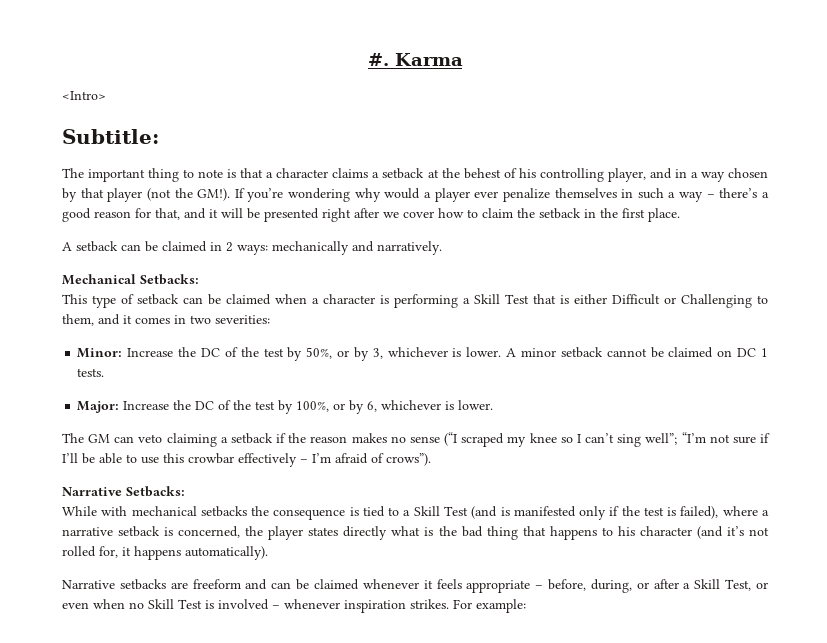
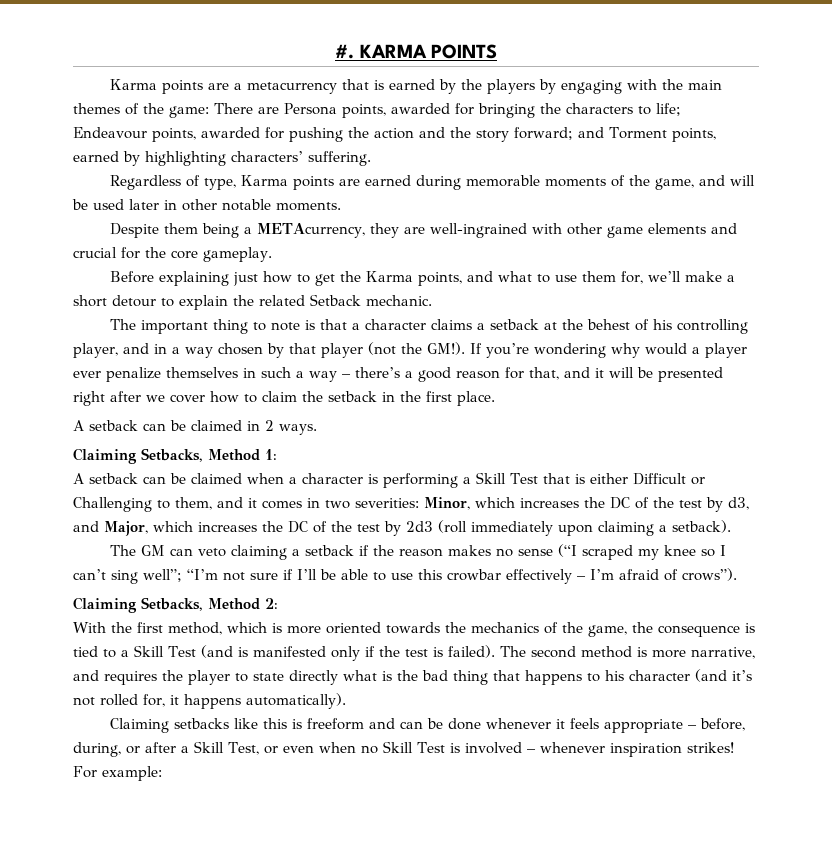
- Karma
- <Intro>
- Subtitle:
+ KARMA POINTS
+ Karma points are a metacurrency that is earned by the players by engaging with the main themes of the game: There are Persona points, awarded for bringing the characters to life; Endeavour points, awarded for pushing the action and the story forward; and Torment points, earned by highlighting characters’ suffering.
+ Regardless of type, Karma points are earned during memorable moments of the game, and will be used later in other notable moments.
+ Despite them being a METAcurrency, they are well-ingrained with other game elements and crucial for the core gameplay.
+ Before explaining just how to get the Karma points, and what to use them for, we’ll make a short detour to explain the related Setback mechanic.
- A setback can be claimed in 2 ways: mechanically and narratively.
- Mechanical Setbacks:
- This type of setback can be claimed when a character is performing a Skill Test that is either Difficult or Challenging to them, and it comes in two severities:
- Minor: Increase the DC of the test by 50%, or by 3, whichever is lower. A minor setback cannot be claimed on DC 1 tests.
- Major: Increase the DC of the test by 100%, or by 6, whichever is lower.
+ A setback can be claimed in 2 ways.
+ Claiming Setbacks, Method 1:
+ A setback can be claimed when a character is performing a Skill Test that is either Difficult or Challenging to them, and it comes in two severities: Minor, which increases the DC of the test by d3, and Major, which increases the DC of the test by 2d3 (roll immediately upon claiming a setback).
- Narrative Setbacks:
- While with mechanical setbacks the consequence is tied to a Skill Test (and is manifested only if the test is failed), where a narrative setback is concerned, the player states directly what is the bad thing that happens to his character (and it’s not rolled for, it happens automatically).
+ Claiming Setbacks, Method 2:
+ With the first method, which is more oriented towards the mechanics of the game, the consequence is tied to a Skill Test (and is manifested only if the test is failed). The second method is more narrative, and requires the player to state directly what is the bad thing that happens to his character (and it’s not rolled for, it happens automatically).
- Narrative setbacks are freeform and can be claimed whenever it feels appropriate – before, during, or after a Skill Test, or even when no Skill Test is involved – whenever inspiration strikes.
+ Claiming setbacks like this is freeform and can be done whenever it feels appropriate – before, during, or after a Skill Test, or even when no Skill Test is involved – whenever inspiration strikes!

